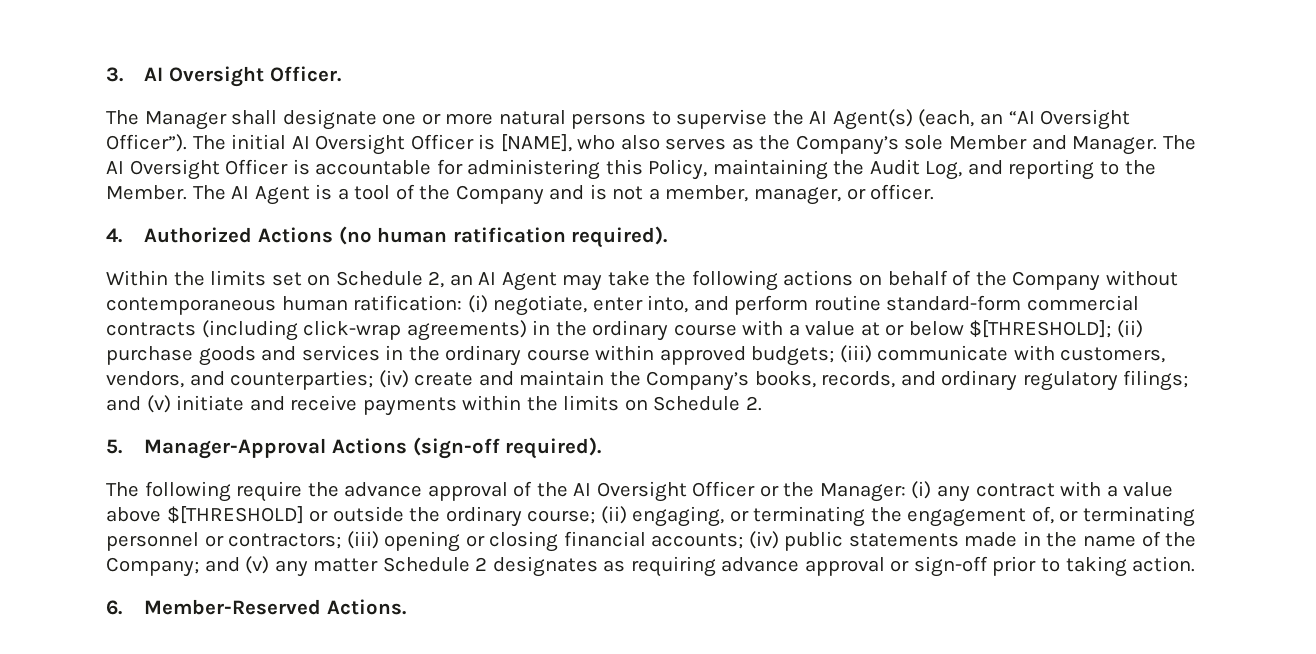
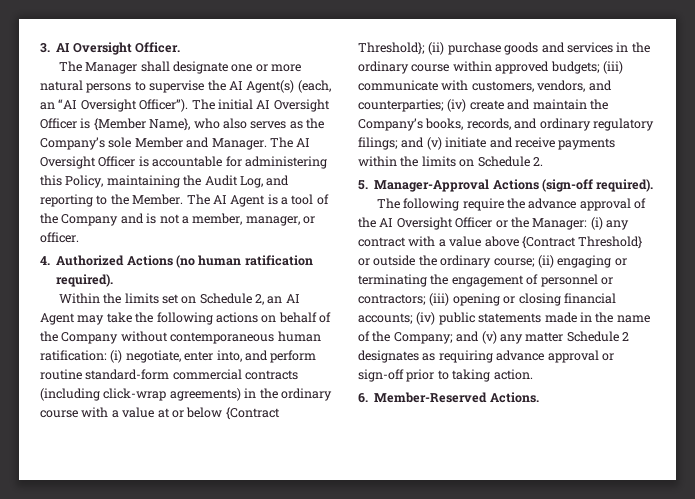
- The initial AI Oversight Officer is [NAME], who also serves as the Company’s sole Member and Manager.
+ The initial AI Oversight Officer is {Member Name}, who also serves as the Company’s sole Member and Manager.
- (i) negotiate, enter into, and perform routine standard-form commercial contracts (including click-wrap agreements) in the ordinary course with a value at or below $[THRESHOLD];
+ (i) negotiate, enter into, and perform routine standard-form commercial contracts (including click-wrap agreements) in the ordinary course with a value at or below {Contract Threshold};
- (i) any contract with a value above $[THRESHOLD] or outside the ordinary course;
+ (i) any contract with a value above {Contract Threshold} or outside the ordinary course;
- (ii) engaging, or terminating the engagement of, or terminating personnel or contractors;
+ (ii) engaging or terminating the engagement of personnel or contractors;

